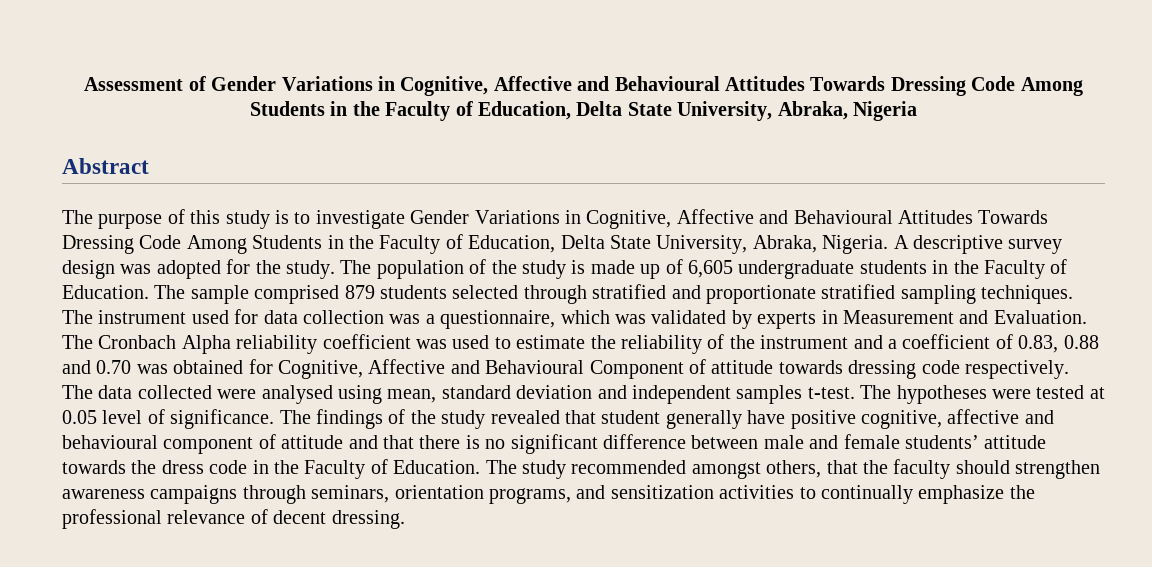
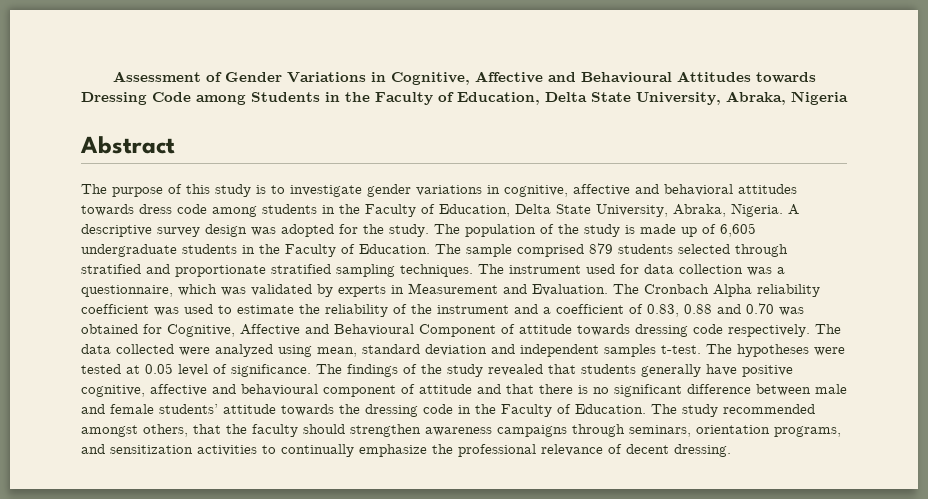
- Assessment of Gender Variations in Cognitive, Affective and Behavioural Attitudes Towards Dressing Code Among Students in the Faculty of Education, Delta State University, Abraka, Nigeria
+ Assessment of Gender Variations in Cognitive, Affective and Behavioural Attitudes towards Dressing Code among Students in the Faculty of Education, Delta State University, Abraka, Nigeria
- The purpose of this study is to investigate Gender Variations in Cognitive, Affective and Behavioural Attitudes Towards Dressing Code Among Students in the Faculty of Education, Delta State University, Abraka, Nigeria.
+ The purpose of this study is to investigate gender variations in cognitive, affective and behavioral attitudes towards dress code among students in the Faculty of Education, Delta State University, Abraka, Nigeria.
- The data collected were analysed using mean, standard deviation and independent samples t-test.
+ The data collected were analyzed using mean, standard deviation and independent samples t-test.
- The findings of the study revealed that student generally have positive cognitive, affective and behavioural component of attitude and that there is no significant difference between male and female students’ attitude towards the dress code in the Faculty of Education.
+ The findings of the study revealed that students generally have positive cognitive, affective and behavioural component of attitude and that there is no significant difference between male and female students’ attitude towards the dressing code in the Faculty of Education.

